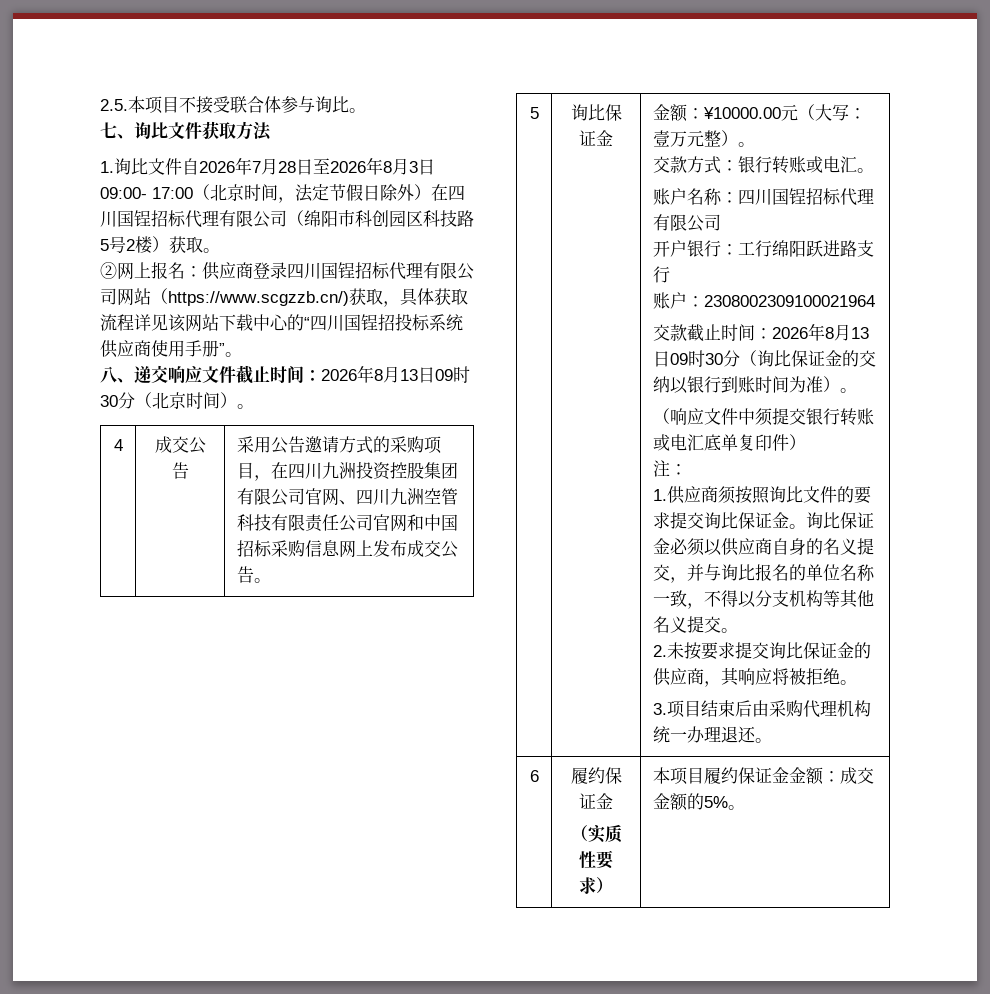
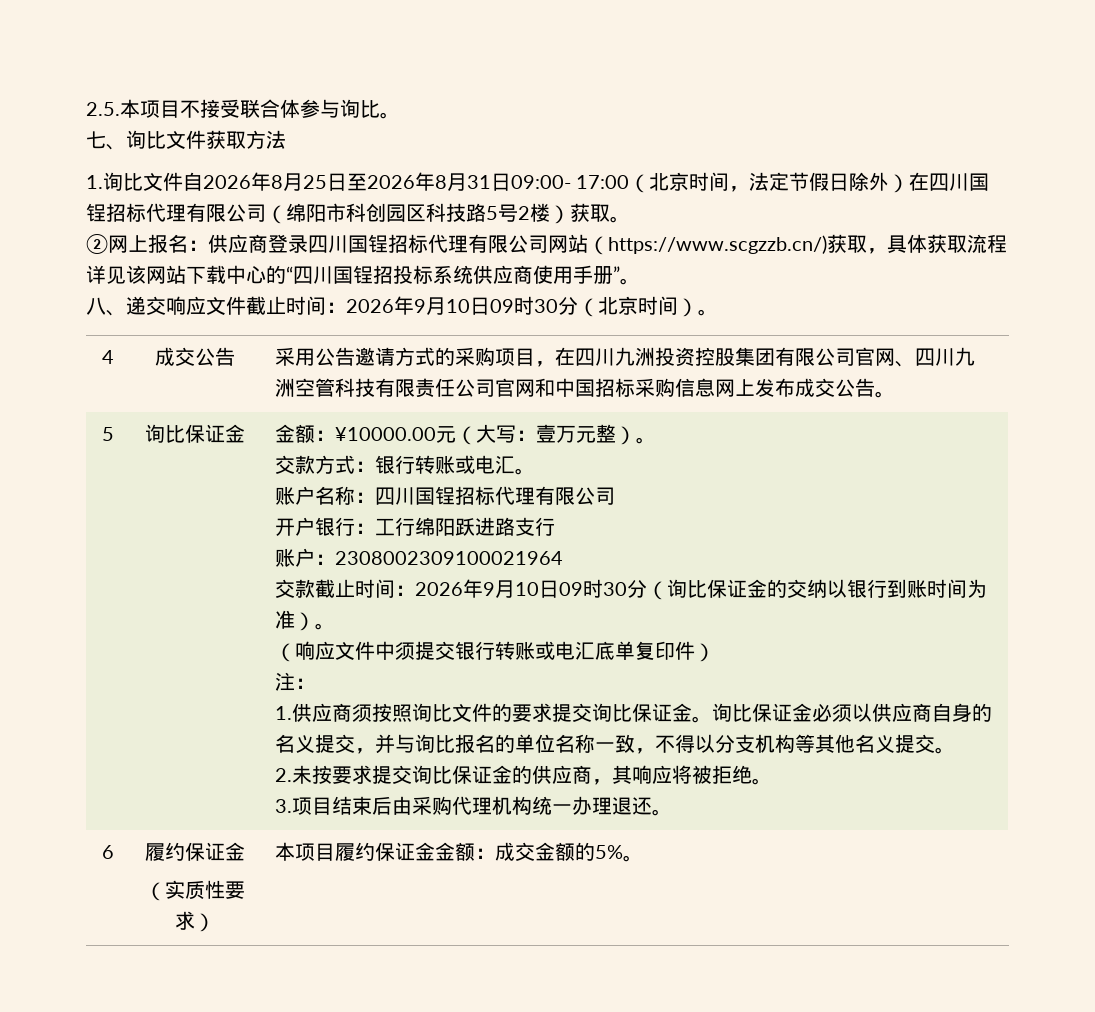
- 1.询比文件自2026年7月28日至2026年8月3日09:00- 17:00（北京时间，法定节假日除外）在四川国锃招标代理有限公司（绵阳市科创园区科技路5号2楼）获取。
+ 1.询比文件自2026年8月25日至2026年8月31日09:00- 17:00（北京时间，法定节假日除外）在四川国锃招标代理有限公司（绵阳市科创园区科技路5号2楼）获取。
- 八、递交响应文件截止时间：2026年8月13日09时30分（北京时间）。
+ 八、递交响应文件截止时间：2026年9月10日09时30分（北京时间）。
- 交款截止时间：2026年8月13日09时30分（询比保证金的交纳以银行到账时间为准）。
+ 交款截止时间：2026年9月10日09时30分（询比保证金的交纳以银行到账时间为准）。

